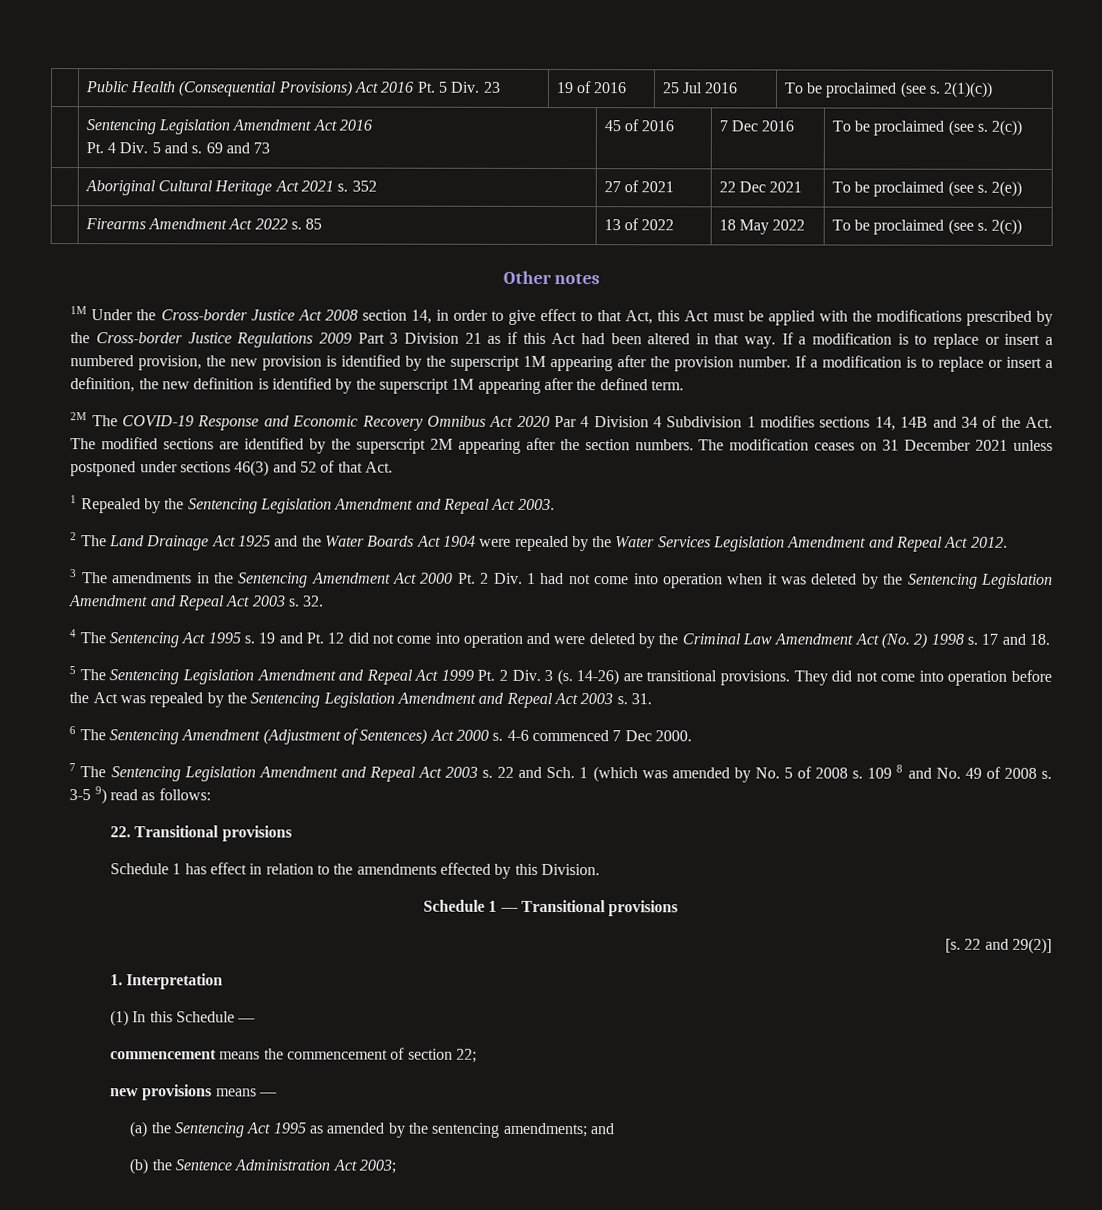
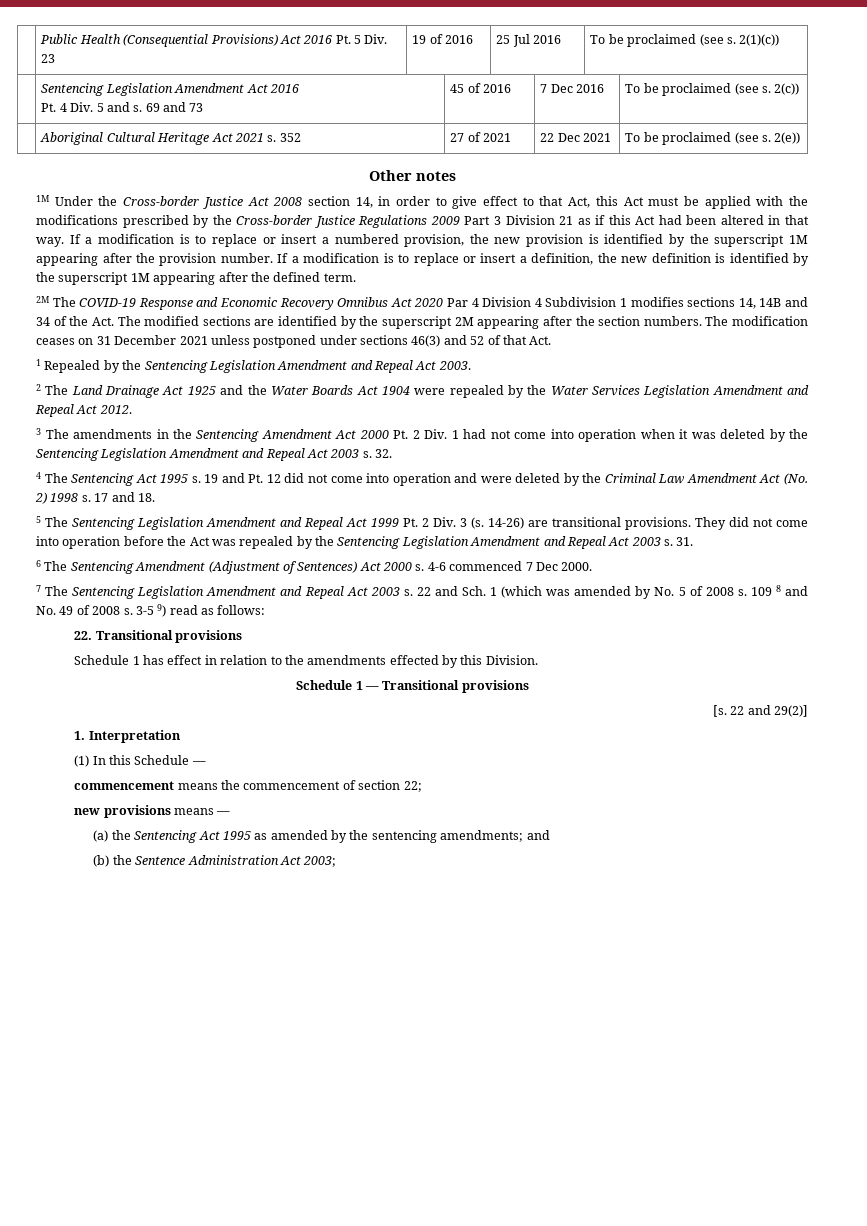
- | Firearms Amendment Act 2022 s. 85 | 13 of 2022 | 18 May 2022 | To be proclaimed (see s. 2(c))

